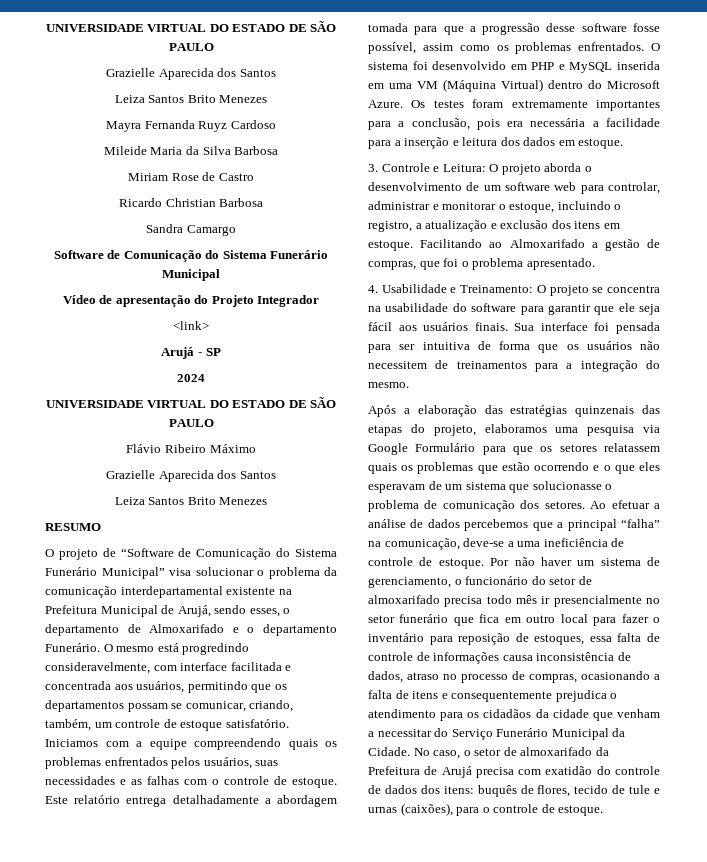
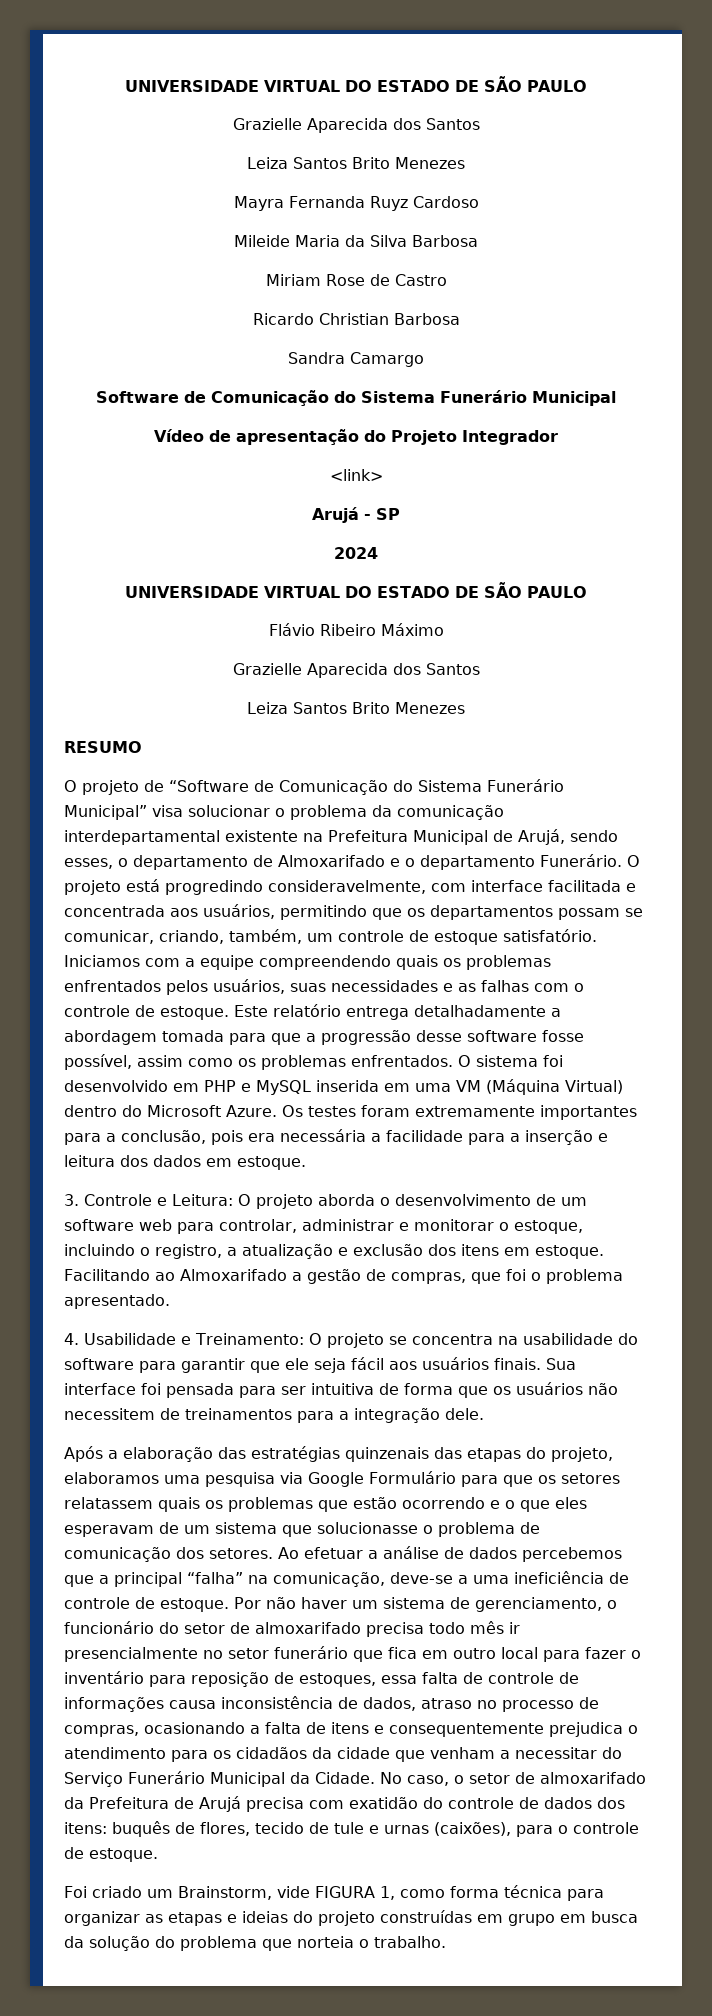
- O mesmo está progredindo consideravelmente, com interface facilitada e concentrada aos usuários, permitindo que os departamentos possam se comunicar, criando, também, um controle de estoque satisfatório.
+ O projeto está progredindo consideravelmente, com interface facilitada e concentrada aos usuários, permitindo que os departamentos possam se comunicar, criando, também, um controle de estoque satisfatório.
- Sua interface foi pensada para ser intuitiva de forma que os usuários não necessitem de treinamentos para a integração do mesmo.
+ Sua interface foi pensada para ser intuitiva de forma que os usuários não necessitem de treinamentos para a integração dele.
+ Foi criado um Brainstorm, vide FIGURA 1, como forma técnica para organizar as etapas e ideias do projeto construídas em grupo em busca da solução do problema que norteia o trabalho.

